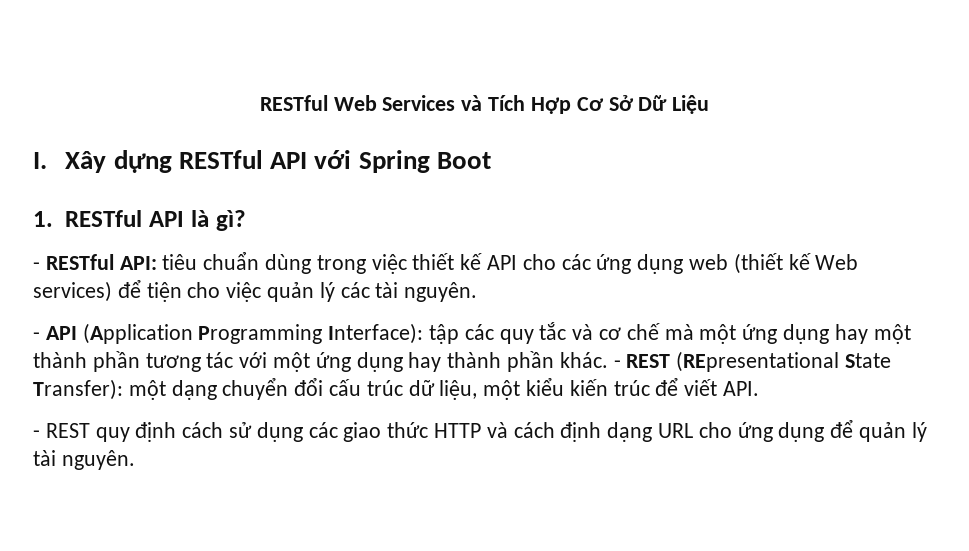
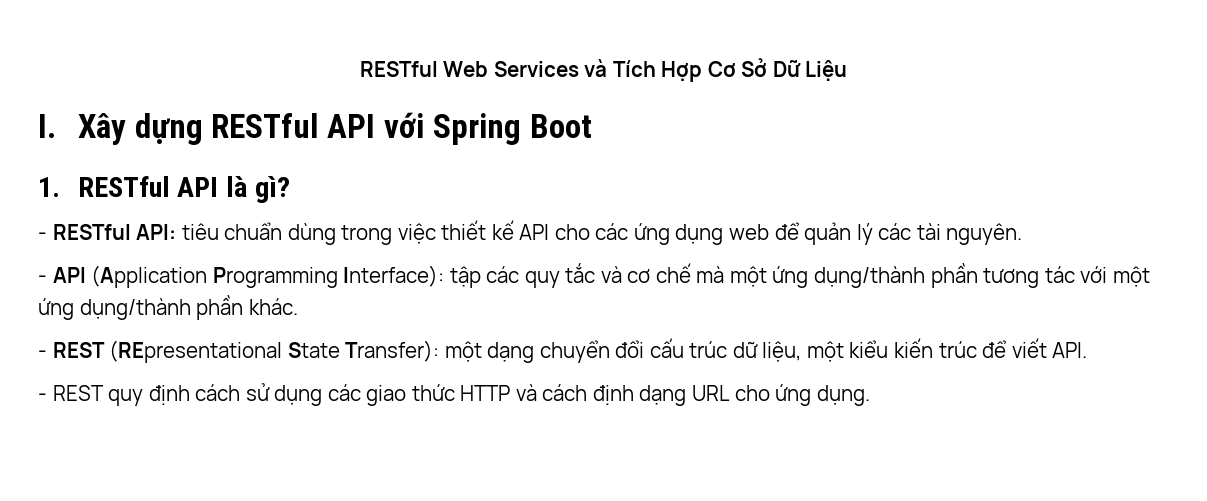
- - RESTful API: tiêu chuẩn dùng trong việc thiết kế API cho các ứng dụng web (thiết kế Web services) để tiện cho việc quản lý các tài nguyên.
+ - RESTful API: tiêu chuẩn dùng trong việc thiết kế API cho các ứng dụng web để quản lý các tài nguyên.
- - API (Application Programming Interface): tập các quy tắc và cơ chế mà một ứng dụng hay một thành phần tương tác với một ứng dụng hay thành phần khác. - REST (REpresentational State Transfer): một dạng chuyển đổi cấu trúc dữ liệu, một kiểu kiến trúc để viết API.
+ - API (Application Programming Interface): tập các quy tắc và cơ chế mà một ứng dụng/thành phần tương tác với một ứng dụng/thành phần khác.
+ - REST (REpresentational State Transfer): một dạng chuyển đổi cấu trúc dữ liệu, một kiểu kiến trúc để viết API.
- - REST quy định cách sử dụng các giao thức HTTP và cách định dạng URL cho ứng dụng để quản lý tài nguyên.
+ - REST quy định cách sử dụng các giao thức HTTP và cách định dạng URL cho ứng dụng.

